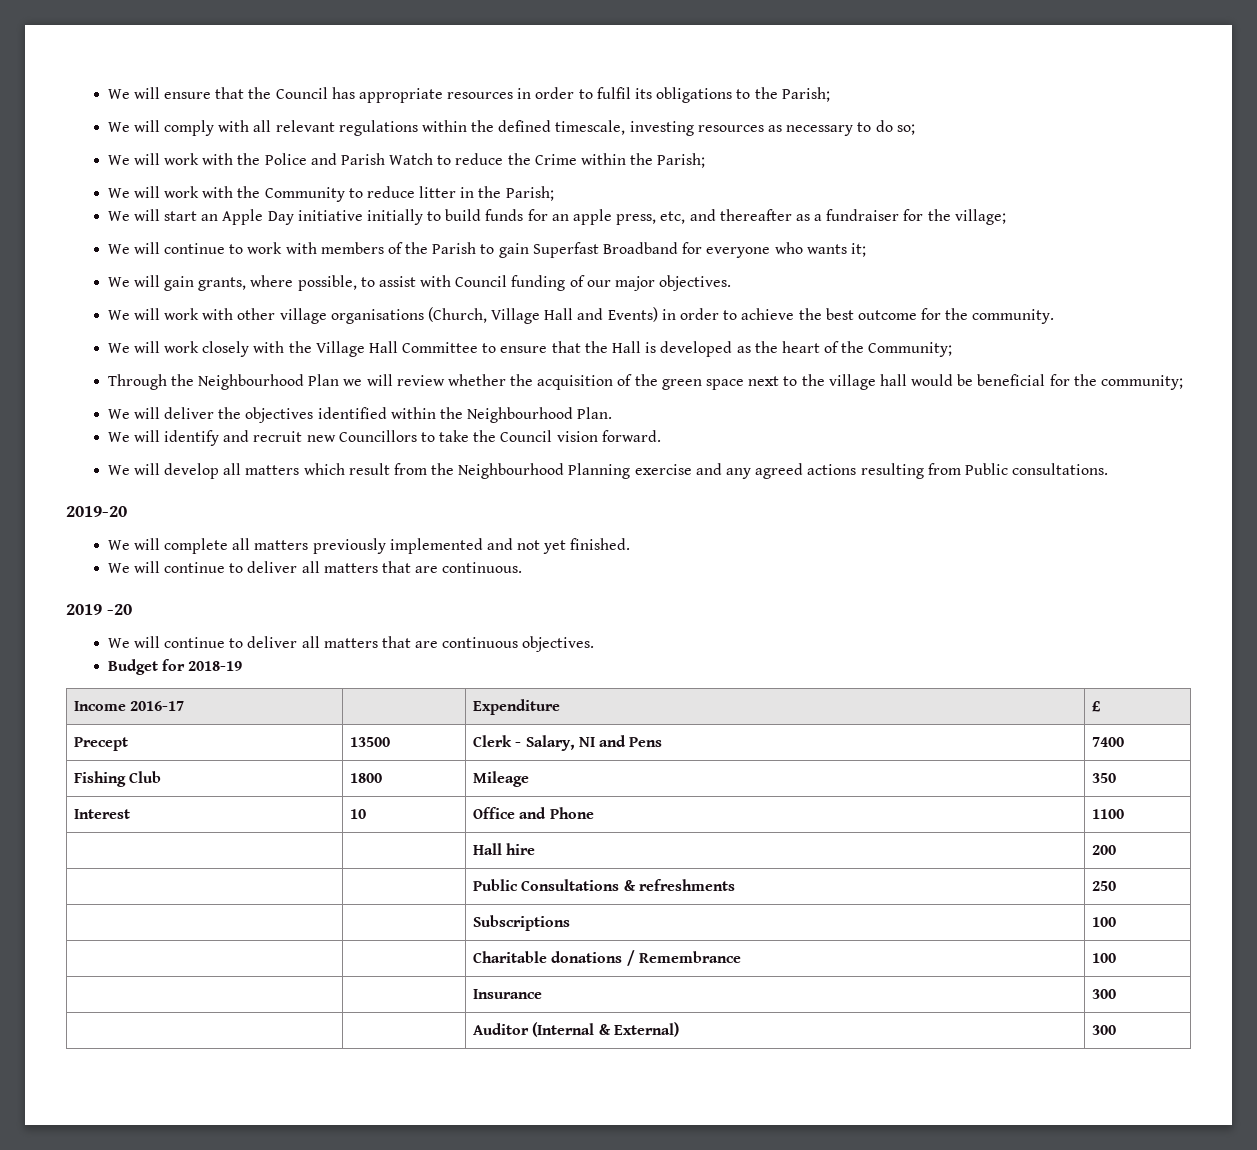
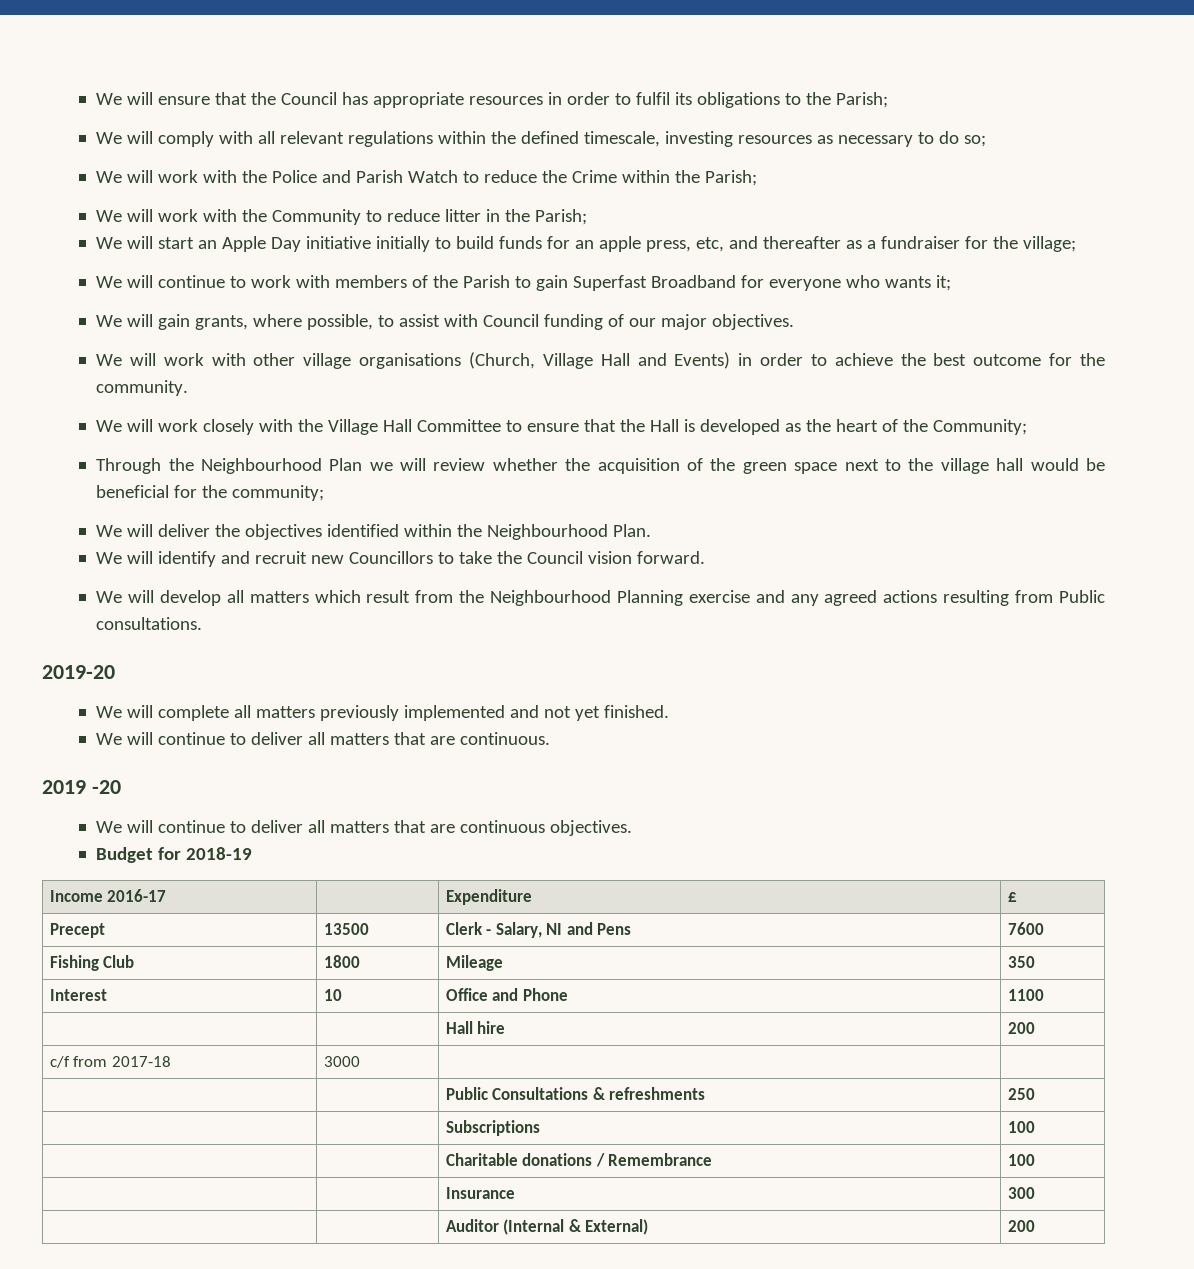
- Precept | 13500 | Clerk - Salary, NI and Pens | 7400
+ Precept | 13500 | Clerk - Salary, NI and Pens | 7600
+ c/f from 2017-18 | 3000 | |
- | | Auditor (Internal & External) | 300
+ | | Auditor (Internal & External) | 200

